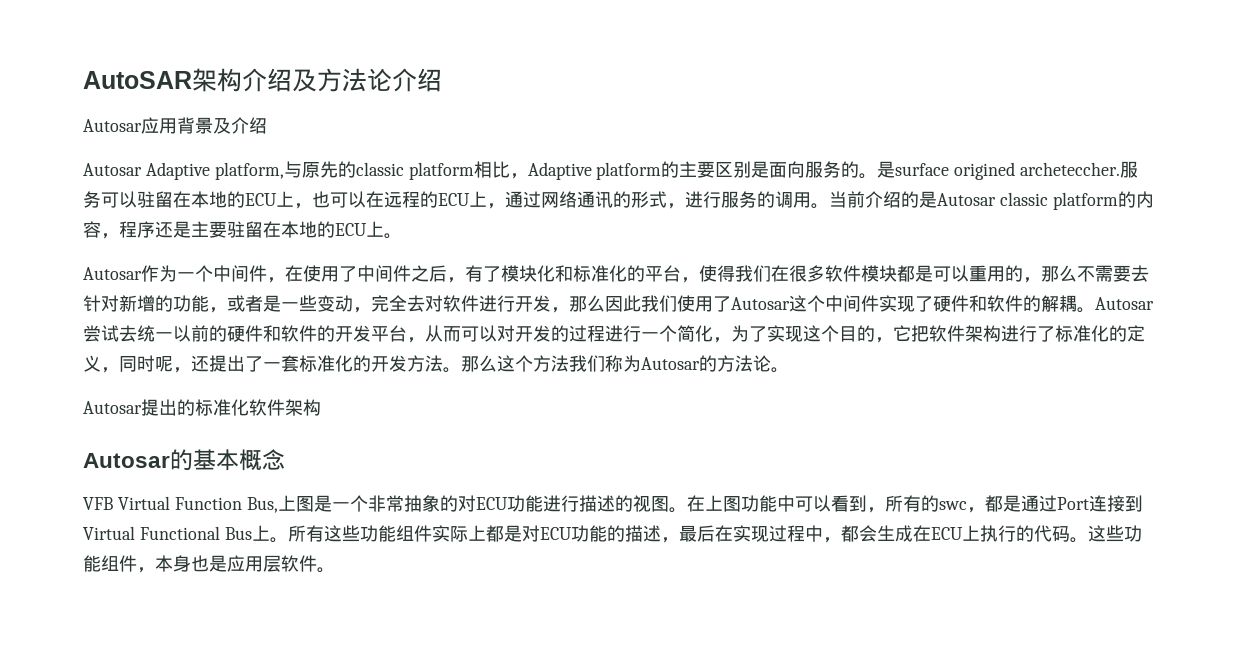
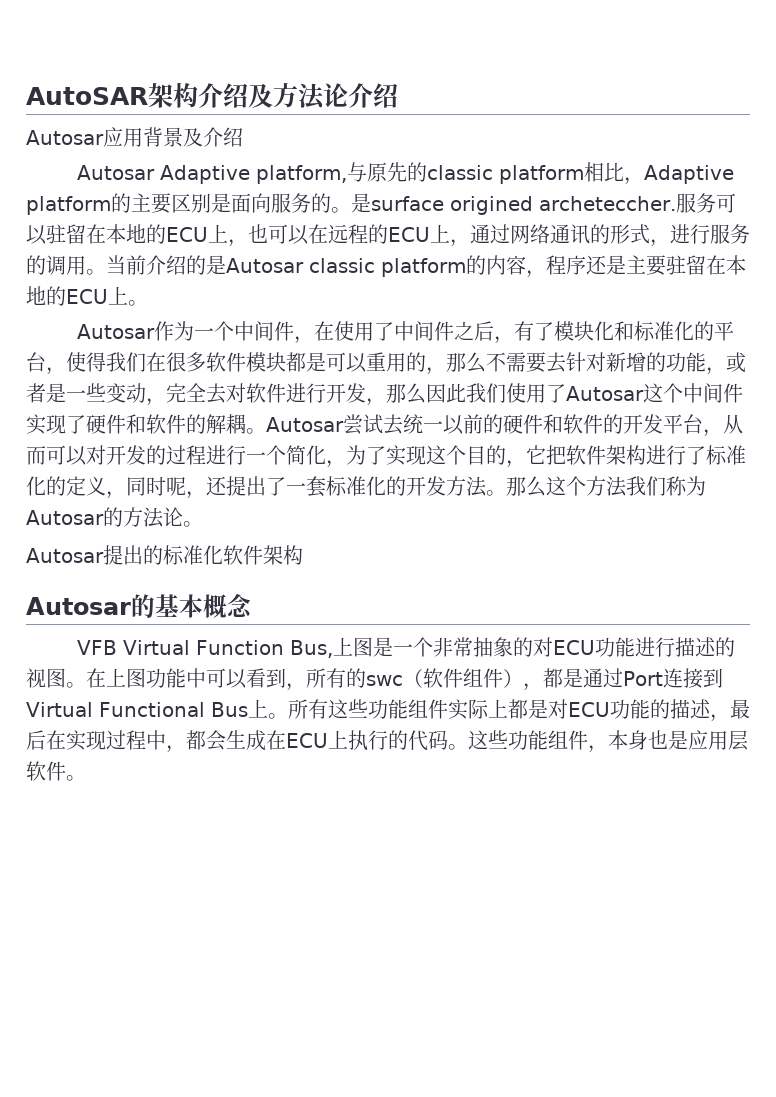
- 在上图功能中可以看到，所有的swc，都是通过Port连接到Virtual Functional Bus上。
+ 在上图功能中可以看到，所有的swc（软件组件），都是通过Port连接到Virtual Functional Bus上。

